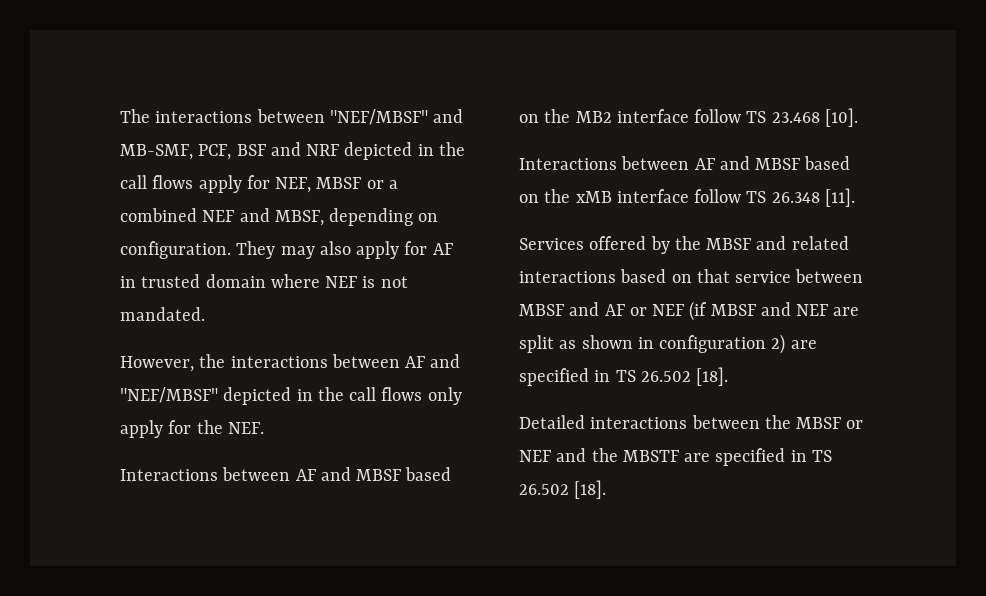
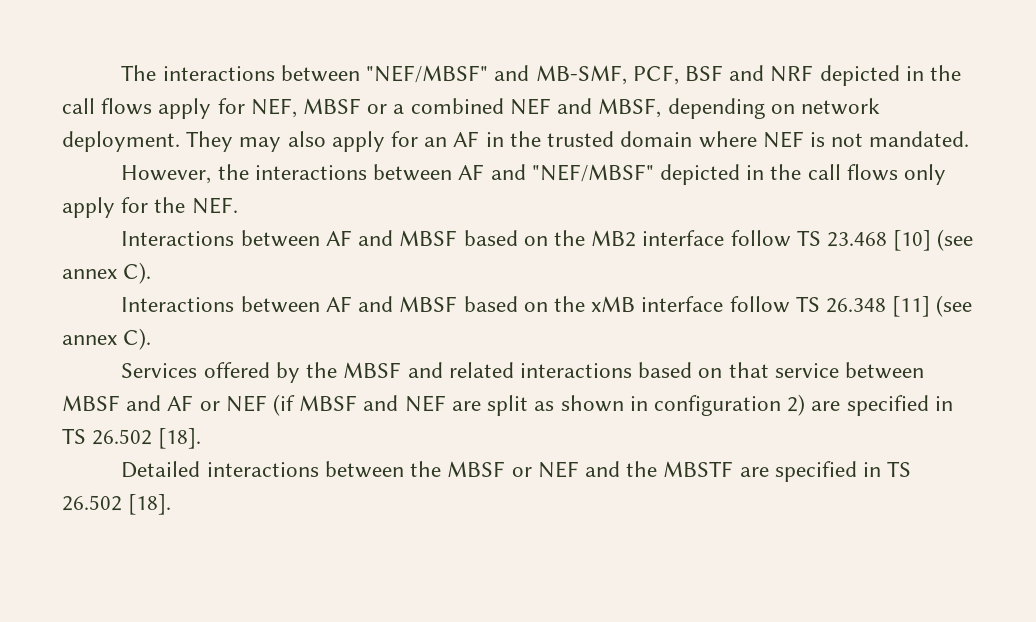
- The interactions between "NEF/MBSF" and MB-SMF, PCF, BSF and NRF depicted in the call flows apply for NEF, MBSF or a combined NEF and MBSF, depending on configuration.
+ The interactions between "NEF/MBSF" and MB-SMF, PCF, BSF and NRF depicted in the call flows apply for NEF, MBSF or a combined NEF and MBSF, depending on network deployment.
- They may also apply for AF in trusted domain where NEF is not mandated.
+ They may also apply for an AF in the trusted domain where NEF is not mandated.
- Interactions between AF and MBSF based on the MB2 interface follow TS 23.468 [10].
+ Interactions between AF and MBSF based on the MB2 interface follow TS 23.468 [10] (see annex C).
- Interactions between AF and MBSF based on the xMB interface follow TS 26.348 [11].
+ Interactions between AF and MBSF based on the xMB interface follow TS 26.348 [11] (see annex C).

